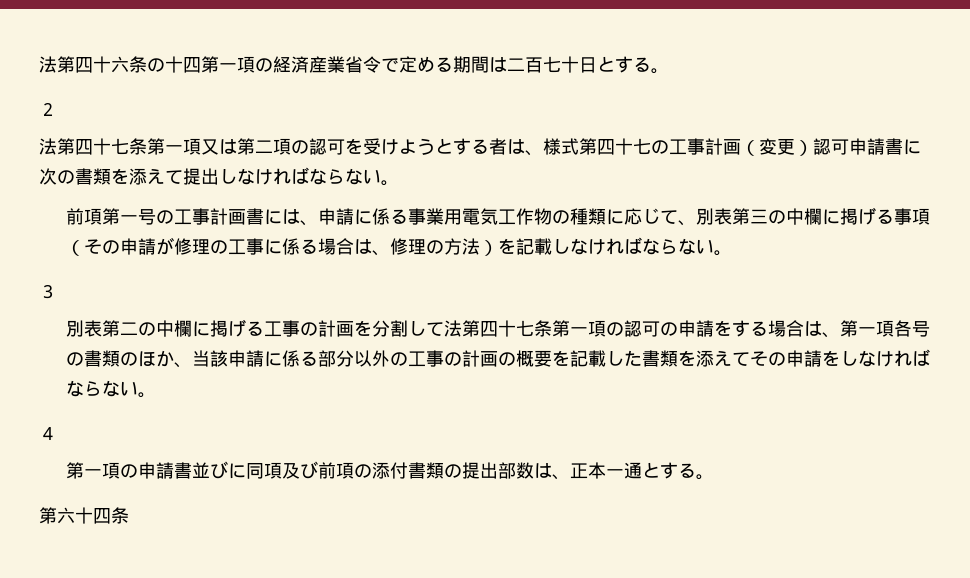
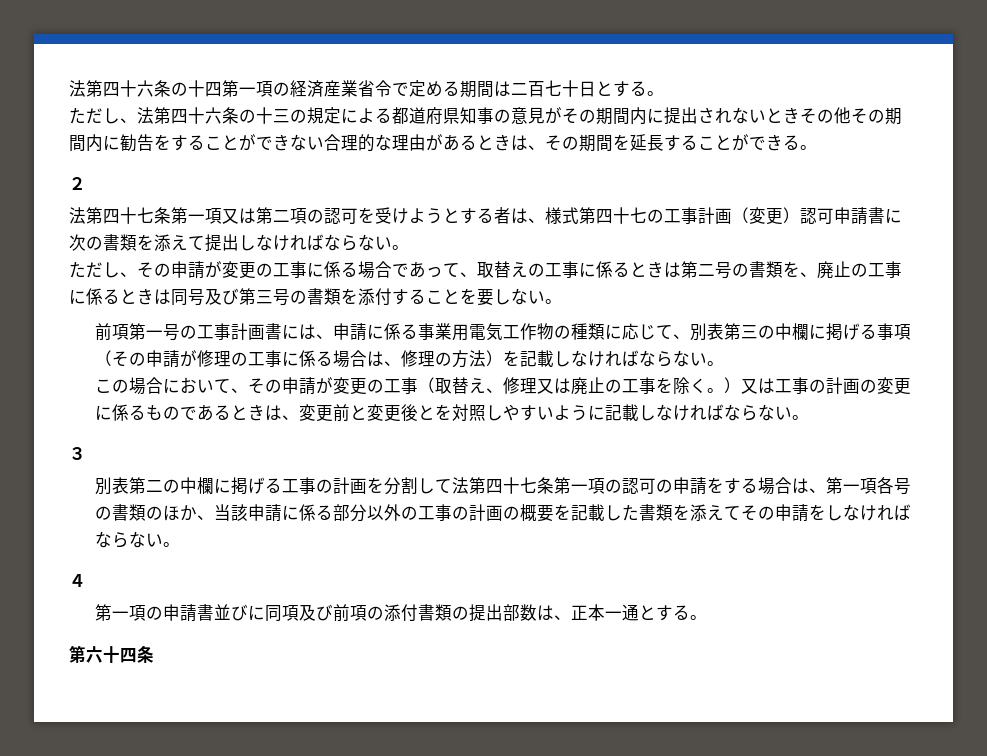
+ ただし、法第四十六条の十三の規定による都道府県知事の意見がその期間内に提出されないときその他その期間内に勧告をすることができない合理的な理由があるときは、その期間を延長することができる。
+ ただし、その申請が変更の工事に係る場合であって、取替えの工事に係るときは第二号の書類を、廃止の工事に係るときは同号及び第三号の書類を添付することを要しない。
+ この場合において、その申請が変更の工事（取替え、修理又は廃止の工事を除く。）又は工事の計画の変更に係るものであるときは、変更前と変更後とを対照しやすいように記載しなければならない。

